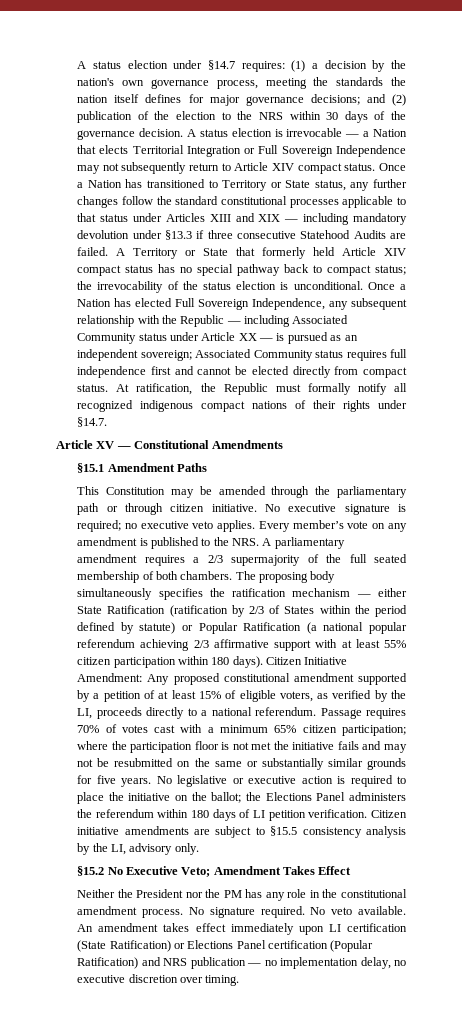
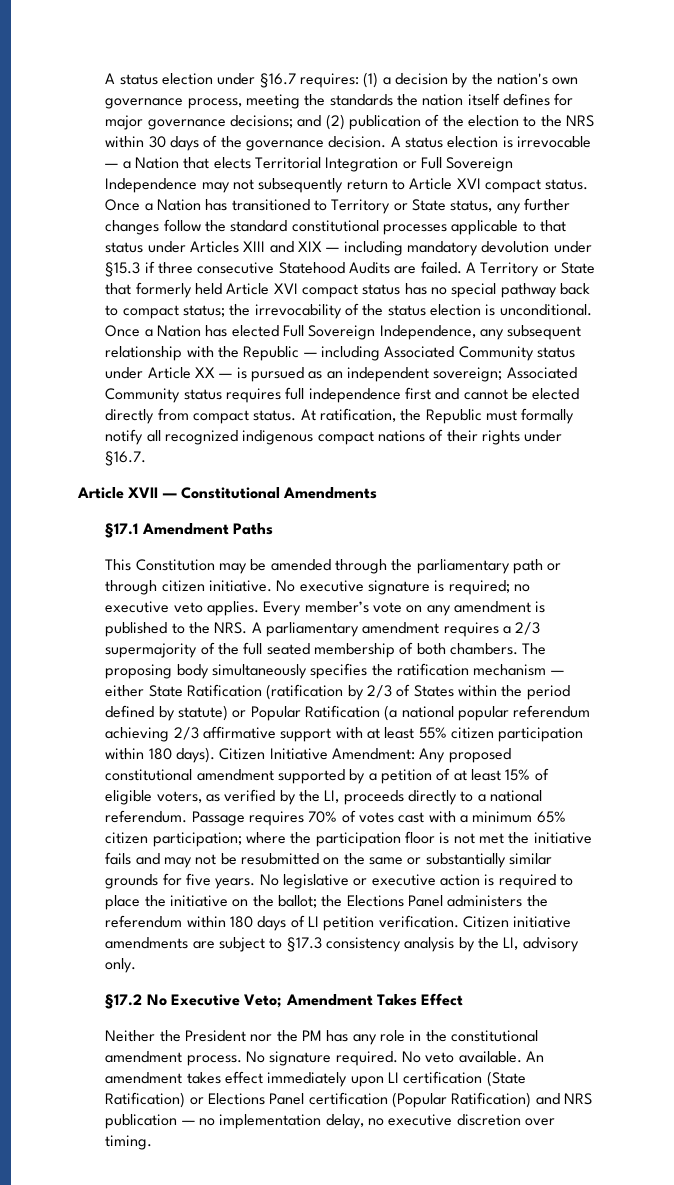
- A status election under §14.7 requires: (1) a decision by the nation's own governance process, meeting the standards the nation itself defines for major governance decisions; and (2) publication of the election to the NRS within 30 days of the governance decision.
+ A status election under §16.7 requires: (1) a decision by the nation's own governance process, meeting the standards the nation itself defines for major governance decisions; and (2) publication of the election to the NRS within 30 days of the governance decision.
- A status election is irrevocable — a Nation that elects Territorial Integration or Full Sovereign Independence may not subsequently return to Article XIV compact status.
+ A status election is irrevocable — a Nation that elects Territorial Integration or Full Sovereign Independence may not subsequently return to Article XVI compact status.
- Once a Nation has transitioned to Territory or State status, any further changes follow the standard constitutional processes applicable to that status under Articles XIII and XIX — including mandatory devolution under §13.3 if three consecutive Statehood Audits are failed.
+ Once a Nation has transitioned to Territory or State status, any further changes follow the standard constitutional processes applicable to that status under Articles XIII and XIX — including mandatory devolution under §15.3 if three consecutive Statehood Audits are failed.
- A Territory or State that formerly held Article XIV compact status has no special pathway back to compact status; the irrevocability of the status election is unconditional.
+ A Territory or State that formerly held Article XVI compact status has no special pathway back to compact status; the irrevocability of the status election is unconditional.
- At ratification, the Republic must formally notify all recognized indigenous compact nations of their rights under §14.7.
- Article XV — Constitutional Amendments
+ At ratification, the Republic must formally notify all recognized indigenous compact nations of their rights under §16.7.
+ Article XVII — Constitutional Amendments
- §15.1 Amendment Paths
+ §17.1 Amendment Paths
- Citizen initiative amendments are subject to §15.5 consistency analysis by the LI, advisory only.
+ Citizen initiative amendments are subject to §17.3 consistency analysis by the LI, advisory only.
- §15.2 No Executive Veto; Amendment Takes Effect
+ §17.2 No Executive Veto; Amendment Takes Effect

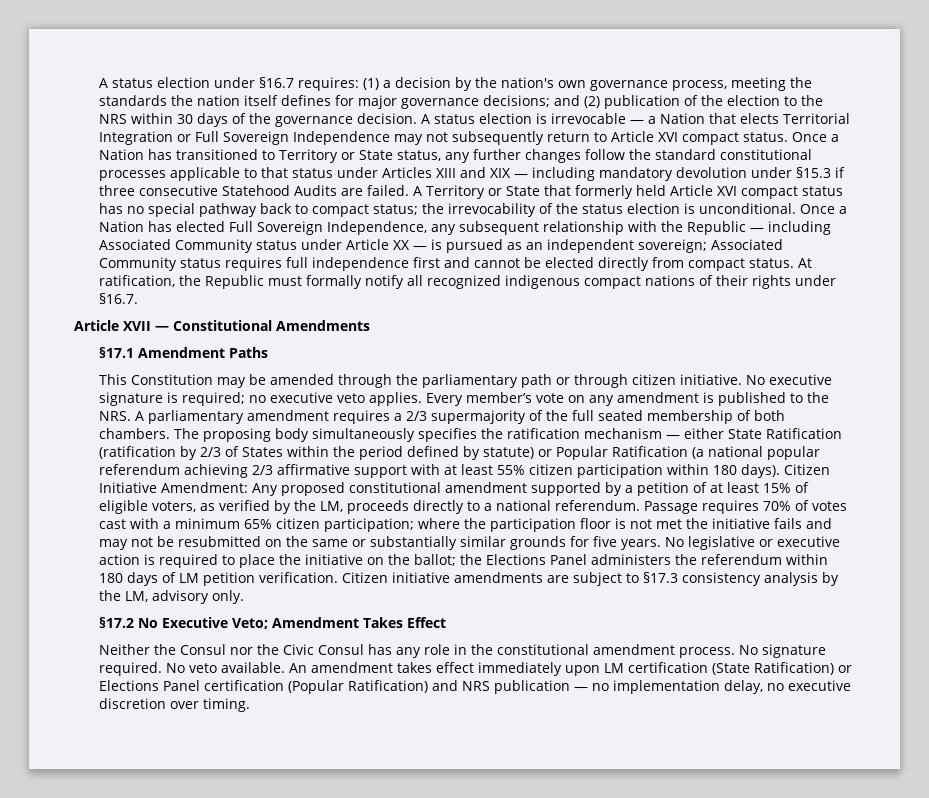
- Citizen Initiative Amendment: Any proposed constitutional amendment supported by a petition of at least 15% of eligible voters, as verified by the LI, proceeds directly to a national referendum.
+ Citizen Initiative Amendment: Any proposed constitutional amendment supported by a petition of at least 15% of eligible voters, as verified by the LM, proceeds directly to a national referendum.
- No legislative or executive action is required to place the initiative on the ballot; the Elections Panel administers the referendum within 180 days of LI petition verification.
+ No legislative or executive action is required to place the initiative on the ballot; the Elections Panel administers the referendum within 180 days of LM petition verification.
- Citizen initiative amendments are subject to §17.3 consistency analysis by the LI, advisory only.
+ Citizen initiative amendments are subject to §17.3 consistency analysis by the LM, advisory only.
- Neither the President nor the PM has any role in the constitutional amendment process.
+ Neither the Consul nor the Civic Consul has any role in the constitutional amendment process.
- An amendment takes effect immediately upon LI certification (State Ratification) or Elections Panel certification (Popular Ratification) and NRS publication — no implementation delay, no executive discretion over timing.
+ An amendment takes effect immediately upon LM certification (State Ratification) or Elections Panel certification (Popular Ratification) and NRS publication — no implementation delay, no executive discretion over timing.

